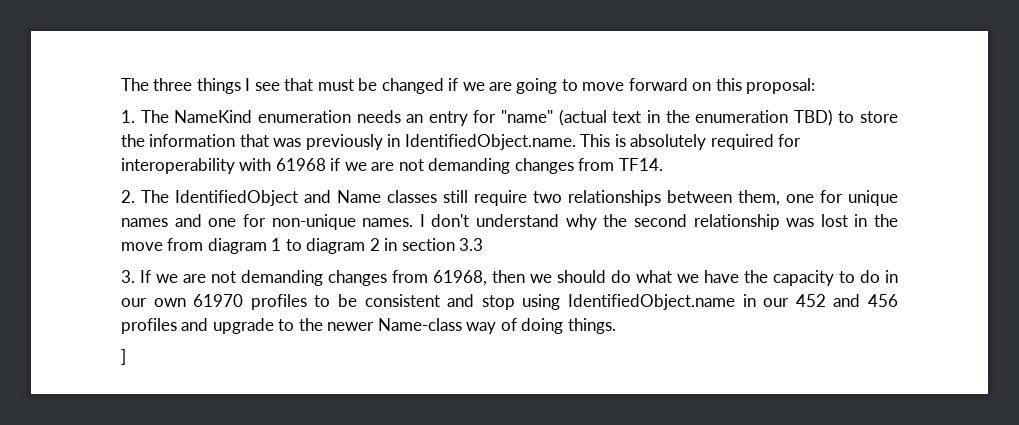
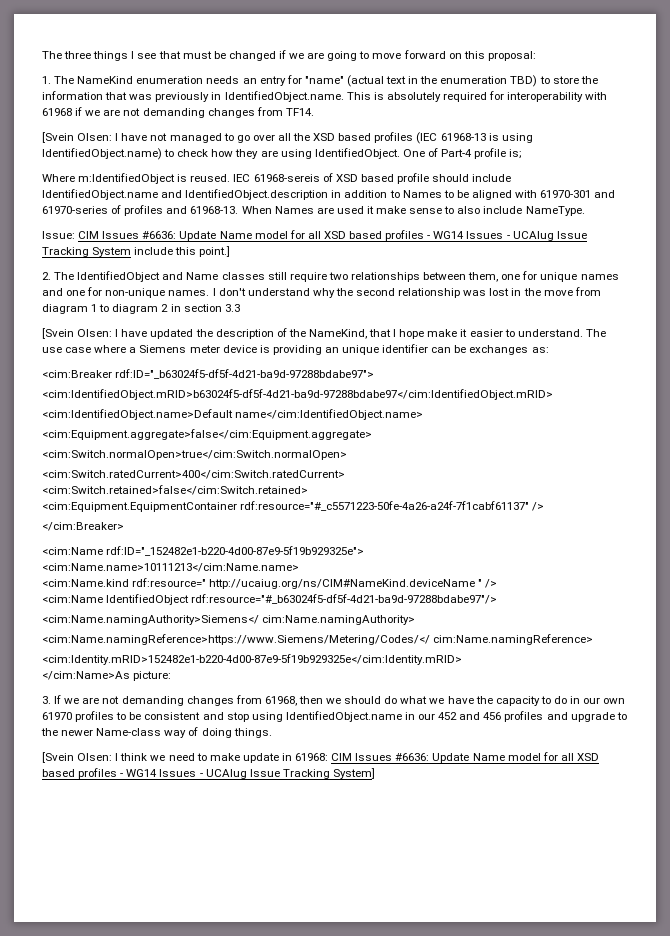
+ [Svein Olsen: I have not managed to go over all the XSD based profiles (IEC 61968-13 is using IdentifiedObject.name) to check how they are using IdentifiedObject. One of Part-4 profile is;
+ Where m:IdentifiedObject is reused. IEC 61968-sereis of XSD based profile should include IdentifiedObject.name and IdentifiedObject.description in addition to Names to be aligned with 61970-301 and 61970-series of profiles and 61968-13. When Names are used it make sense to also include NameType.
+ Issue: CIM Issues #6636: Update Name model for all XSD based profiles - WG14 Issues - UCAIug Issue Tracking System include this point.]
+ [Svein Olsen: I have updated the description of the NameKind, that I hope make it easier to understand. The use case where a Siemens meter device is providing an unique identifier can be exchanges as:
+ <cim:Breaker rdf:ID="_b63024f5-df5f-4d21-ba9d-97288bdabe97">
+ <cim:IdentifiedObject.mRID>b63024f5-df5f-4d21-ba9d-97288bdabe97</cim:IdentifiedObject.mRID>
+ <cim:IdentifiedObject.name>Default name</cim:IdentifiedObject.name>
+ <cim:Equipment.aggregate>false</cim:Equipment.aggregate>
+ <cim:Switch.normalOpen>true</cim:Switch.normalOpen>
+ <cim:Switch.ratedCurrent>400</cim:Switch.ratedCurrent>
+ <cim:Switch.retained>false</cim:Switch.retained>
+ <cim:Equipment.EquipmentContainer rdf:resource="#_c5571223-50fe-4a26-a24f-7f1cabf61137" />
+ </cim:Breaker>
+ <cim:Name rdf:ID="_152482e1-b220-4d00-87e9-5f19b929325e">
+ <cim:Name.name>10111213</cim:Name.name>
+ <cim:Name.kind rdf:resource=" http://ucaiug.org/ns/CIM#NameKind.deviceName " />
+ <cim:Name IdentifiedObject rdf:resource="#_b63024f5-df5f-4d21-ba9d-97288bdabe97"/>
+ <cim:Name.namingAuthority>Siemens</ cim:Name.namingAuthority>
+ <cim:Name.namingReference>https://www.Siemens/Metering/Codes/</ cim:Name.namingReference>
+ <cim:Identity.mRID>152482e1-b220-4d00-87e9-5f19b929325e</cim:Identity.mRID>
+ </cim:Name>As picture:
- ]
+ [Svein Olsen: I think we need to make update in 61968: CIM Issues #6636: Update Name model for all XSD based profiles - WG14 Issues - UCAIug Issue Tracking System]

